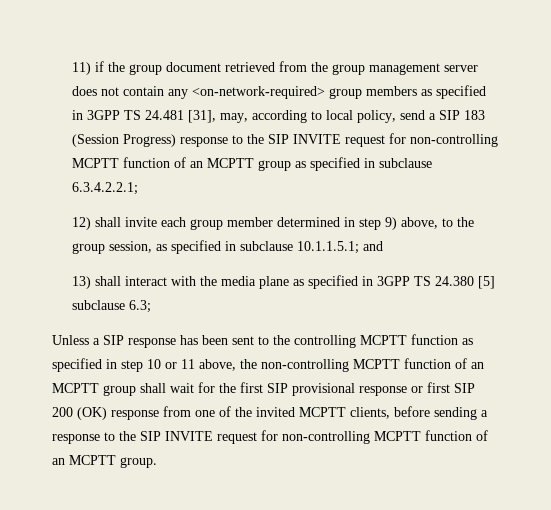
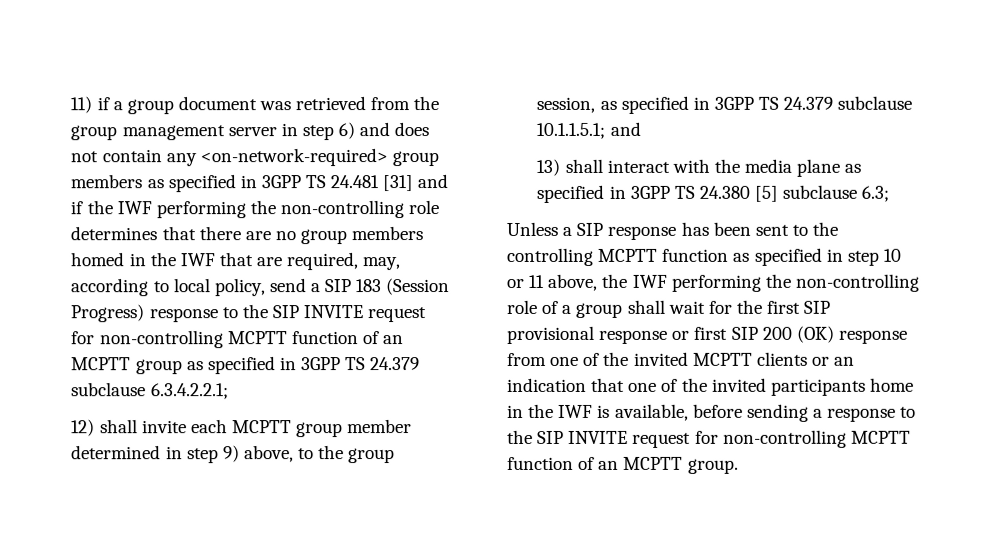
- 11) if the group document retrieved from the group management server does not contain any <on-network-required> group members as specified in 3GPP TS 24.481 [31], may, according to local policy, send a SIP 183 (Session Progress) response to the SIP INVITE request for non-controlling MCPTT function of an MCPTT group as specified in subclause 6.3.4.2.2.1;
+ 11) if a group document was retrieved from the group management server in step 6) and does not contain any <on-network-required> group members as specified in 3GPP TS 24.481 [31] and if the IWF performing the non-controlling role determines that there are no group members homed in the IWF that are required, may, according to local policy, send a SIP 183 (Session Progress) response to the SIP INVITE request for non-controlling MCPTT function of an MCPTT group as specified in 3GPP TS 24.379 subclause 6.3.4.2.2.1;
- 12) shall invite each group member determined in step 9) above, to the group session, as specified in subclause 10.1.1.5.1; and
+ 12) shall invite each MCPTT group member determined in step 9) above, to the group session, as specified in 3GPP TS 24.379 subclause 10.1.1.5.1; and
- Unless a SIP response has been sent to the controlling MCPTT function as specified in step 10 or 11 above, the non-controlling MCPTT function of an MCPTT group shall wait for the first SIP provisional response or first SIP 200 (OK) response from one of the invited MCPTT clients, before sending a response to the SIP INVITE request for non-controlling MCPTT function of an MCPTT group.
+ Unless a SIP response has been sent to the controlling MCPTT function as specified in step 10 or 11 above, the IWF performing the non-controlling role of a group shall wait for the first SIP provisional response or first SIP 200 (OK) response from one of the invited MCPTT clients or an indication that one of the invited participants home in the IWF is available, before sending a response to the SIP INVITE request for non-controlling MCPTT function of an MCPTT group.

